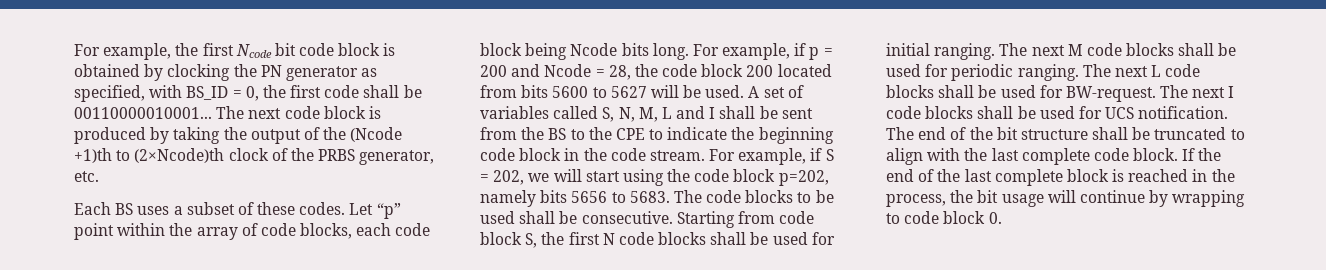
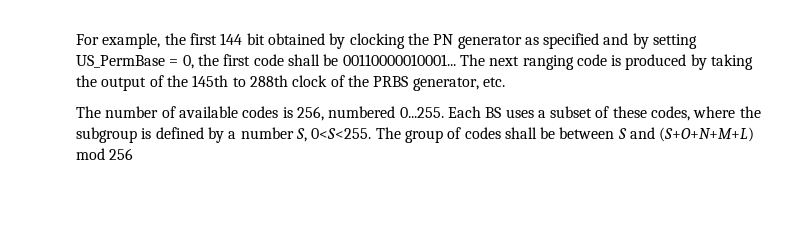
- For example, the first Ncode bit code block is obtained by clocking the PN generator as specified, with BS_ID = 0, the first code shall be 00110000010001...
+ For example, the first 144 bit obtained by clocking the PN generator as specified and by setting US_PermBase = 0, the first code shall be 00110000010001...
- The next code block is produced by taking the output of the (Ncode +1)th to (2×Ncode)th clock of the PRBS generator, etc.
+ The next ranging code is produced by taking the output of the 145th to 288th clock of the PRBS generator, etc.
- Each BS uses a subset of these codes. Let “p” point within the array of code blocks, each code block being Ncode bits long. For example, if p = 200 and Ncode = 28, the code block 200 located from bits 5600 to 5627 will be used. A set of variables called S, N, M, L and I shall be sent from the BS to the CPE to indicate the beginning code block in the code stream. For example, if S = 202, we will start using the code block p=202, namely bits 5656 to 5683. The code blocks to be used shall be consecutive. Starting from code block S, the first N code blocks shall be used for initial ranging. The next M code blocks shall be used for periodic ranging. The next L code blocks shall be used for BW-request. The next I code blocks shall be used for UCS notification. The end of the bit structure shall be truncated to align with the last complete code block. If the end of the last complete block is reached in the process, the bit usage will continue by wrapping to code block 0.
+ The number of available codes is 256, numbered 0...255. Each BS uses a subset of these codes, where the subgroup is defined by a number S, 0<S<255. The group of codes shall be between S and (S+O+N+M+L) mod 256

